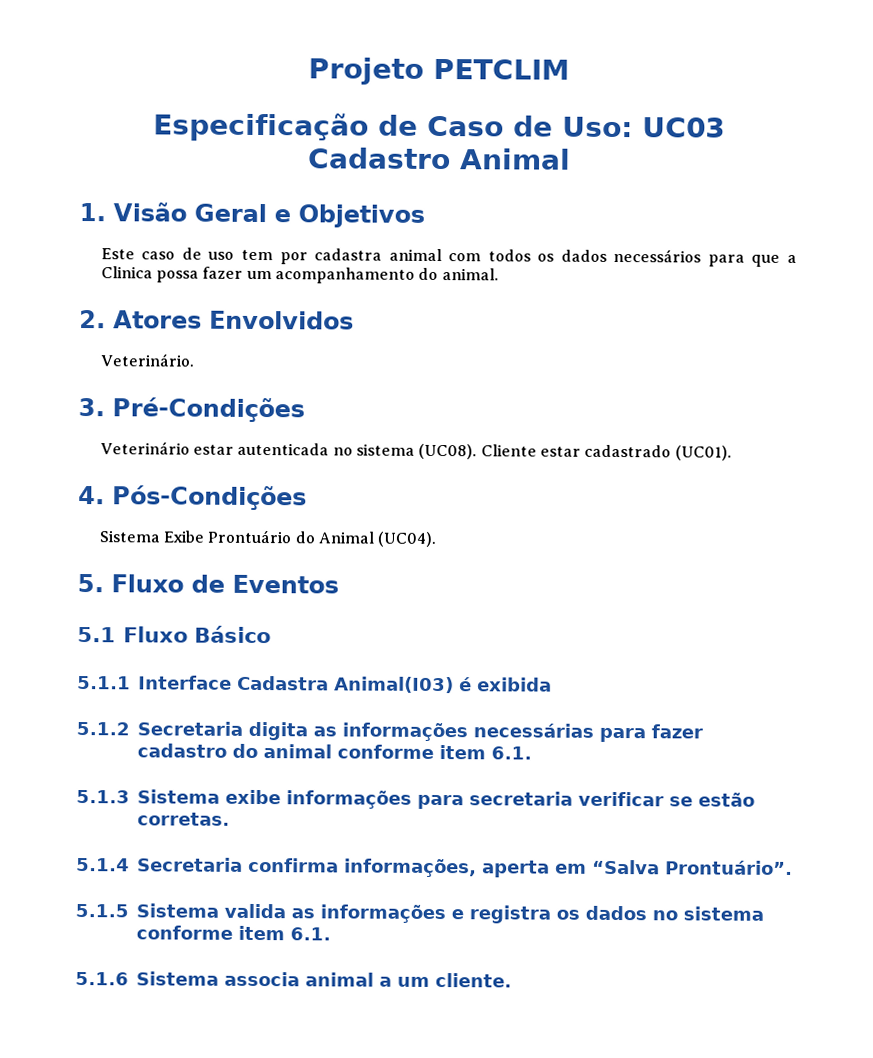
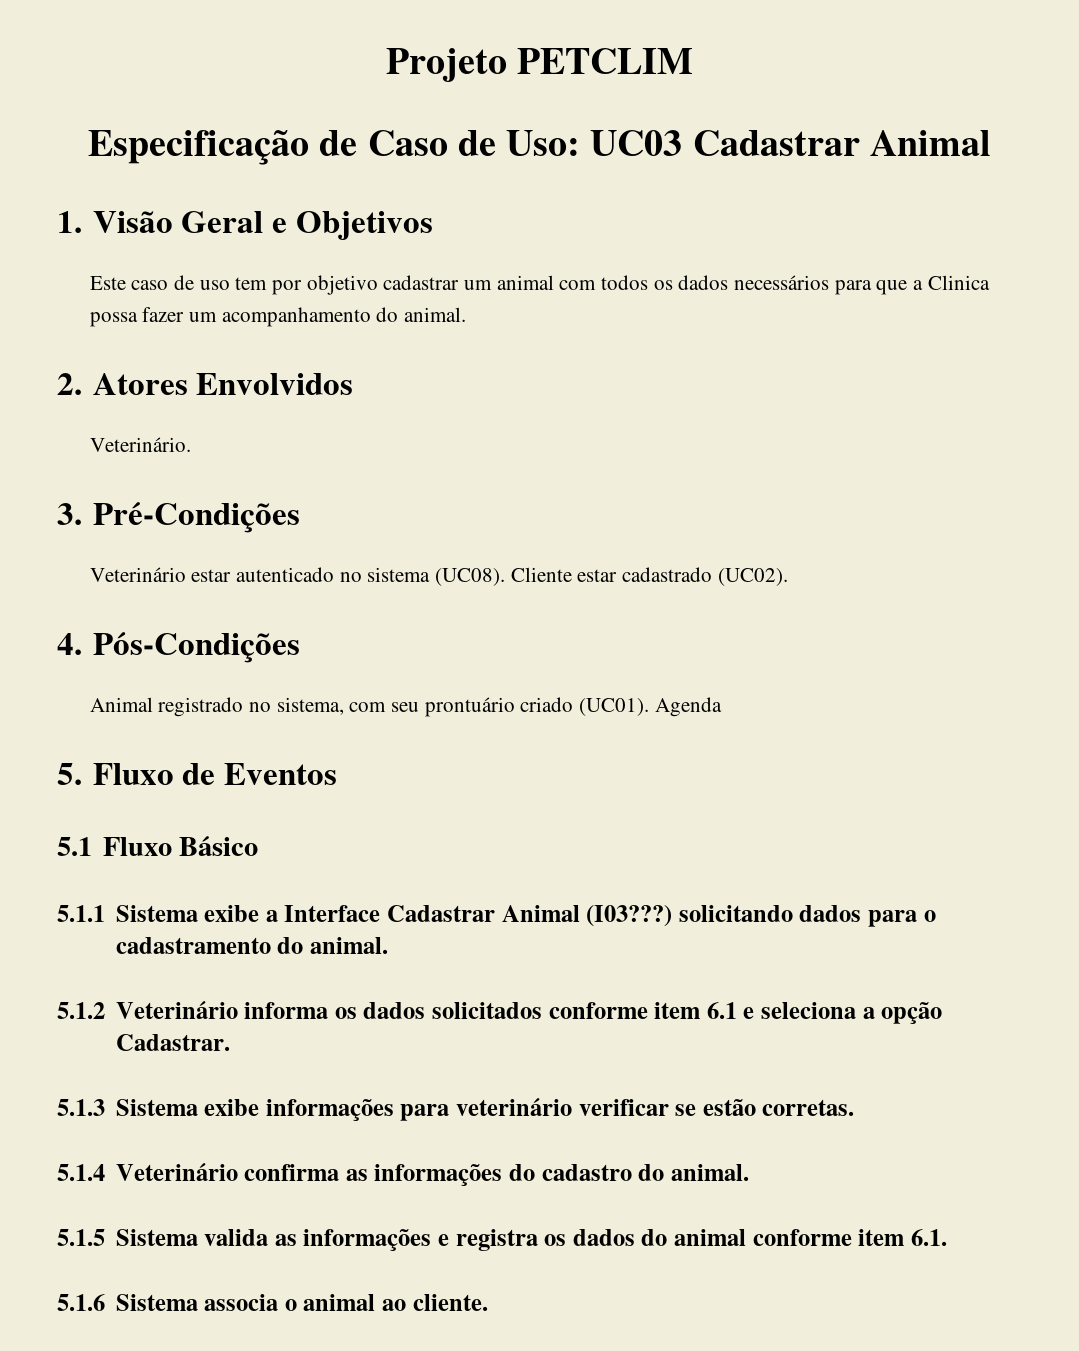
- Especificação de Caso de Uso: UC03 Cadastro Animal
+ Especificação de Caso de Uso: UC03 Cadastrar Animal
- Este caso de uso tem por cadastra animal com todos os dados necessários para que a Clinica possa fazer um acompanhamento do animal.
+ Este caso de uso tem por objetivo cadastrar um animal com todos os dados necessários para que a Clinica possa fazer um acompanhamento do animal.
- Veterinário estar autenticada no sistema (UC08).
+ Veterinário estar autenticado no sistema (UC08).
- Cliente estar cadastrado (UC01).
+ Cliente estar cadastrado (UC02).
- Sistema Exibe Prontuário do Animal (UC04).
+ Animal registrado no sistema, com seu prontuário criado (UC01). Agenda
- 5.1.1 Interface Cadastra Animal(I03) é exibida
- 5.1.2 Secretaria digita as informações necessárias para fazer cadastro do animal conforme item 6.1.
+ 5.1.1 Sistema exibe a Interface Cadastrar Animal (I03???) solicitando dados para o cadastramento do animal.
+ 5.1.2 Veterinário informa os dados solicitados conforme item 6.1 e seleciona a opção Cadastrar.
- 5.1.3 Sistema exibe informações para secretaria verificar se estão corretas.
+ 5.1.3 Sistema exibe informações para veterinário verificar se estão corretas.
- 5.1.4 Secretaria confirma informações, aperta em “Salva Prontuário”.
+ 5.1.4 Veterinário confirma as informações do cadastro do animal.
- 5.1.5 Sistema valida as informações e registra os dados no sistema conforme item 6.1.
+ 5.1.5 Sistema valida as informações e registra os dados do animal conforme item 6.1.
- 5.1.6 Sistema associa animal a um cliente.
+ 5.1.6 Sistema associa o animal ao cliente.

